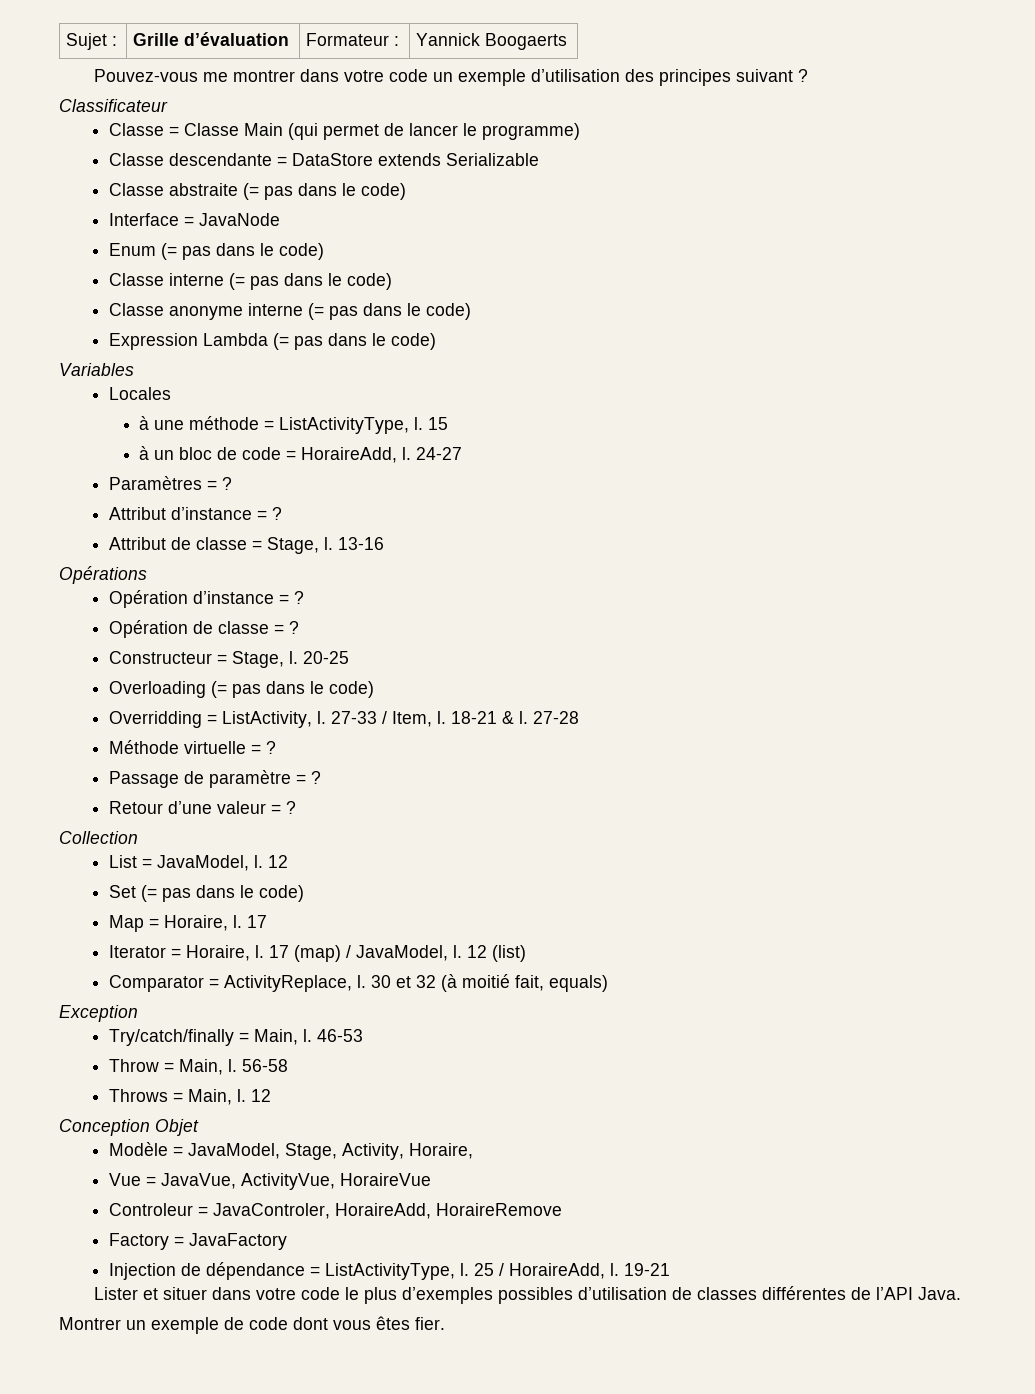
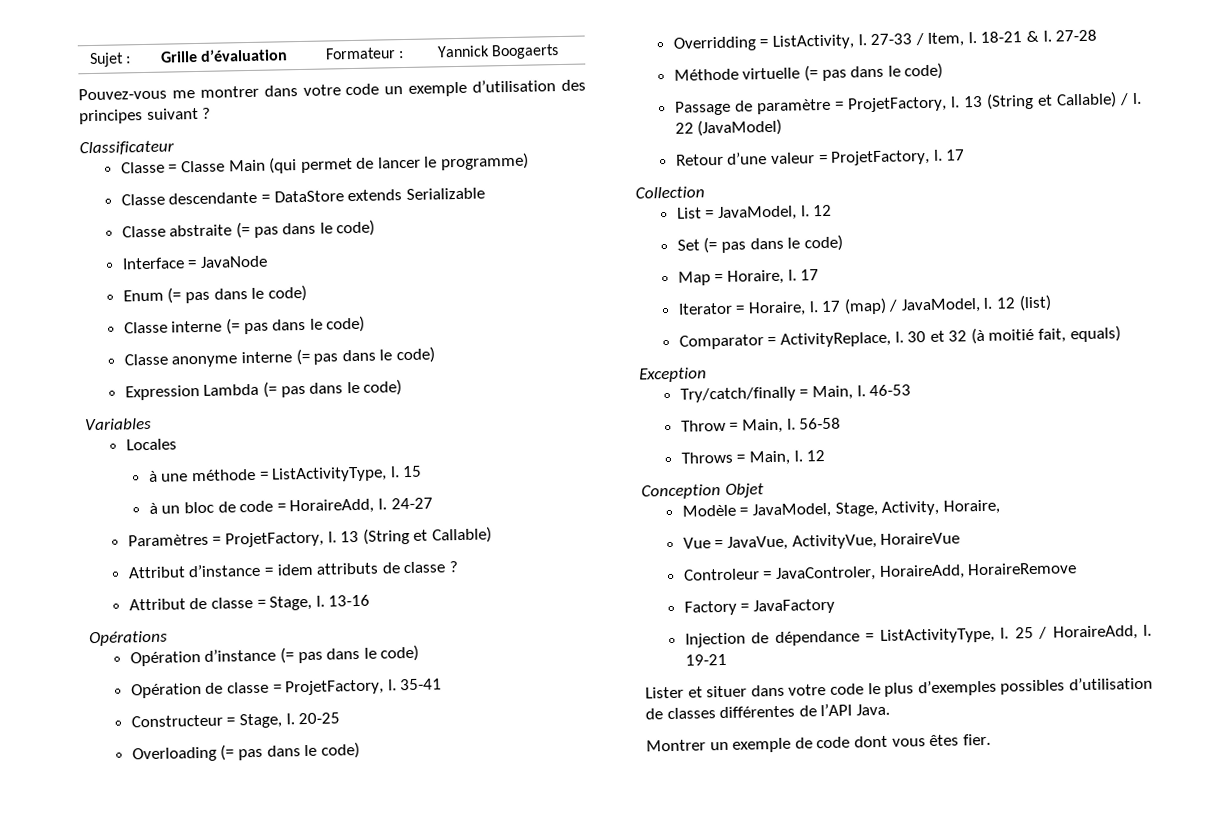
- Paramètres = ?
+ Paramètres = ProjetFactory, l. 13 (String et Callable)
- Attribut d’instance = ?
+ Attribut d’instance = idem attributs de classe ?
- Opération d’instance = ?
+ Opération d’instance (= pas dans le code)
- Opération de classe = ?
+ Opération de classe = ProjetFactory, l. 35-41
- Méthode virtuelle = ?
+ Méthode virtuelle (= pas dans le code)
- Passage de paramètre = ?
+ Passage de paramètre = ProjetFactory, l. 13 (String et Callable) / l. 22 (JavaModel)
- Retour d’une valeur = ?
+ Retour d’une valeur = ProjetFactory, l. 17

